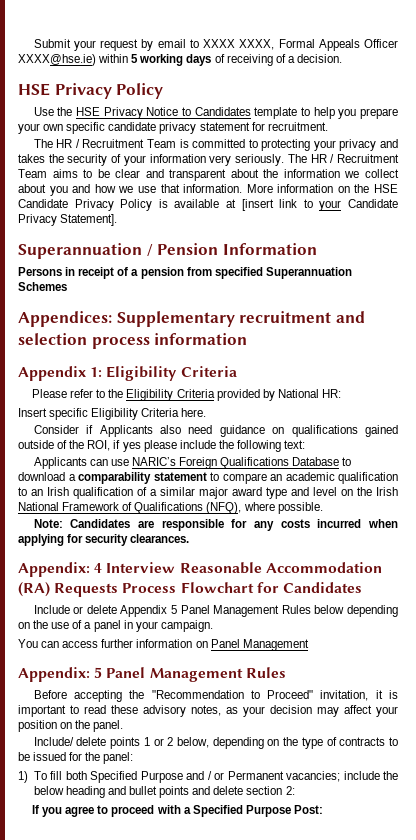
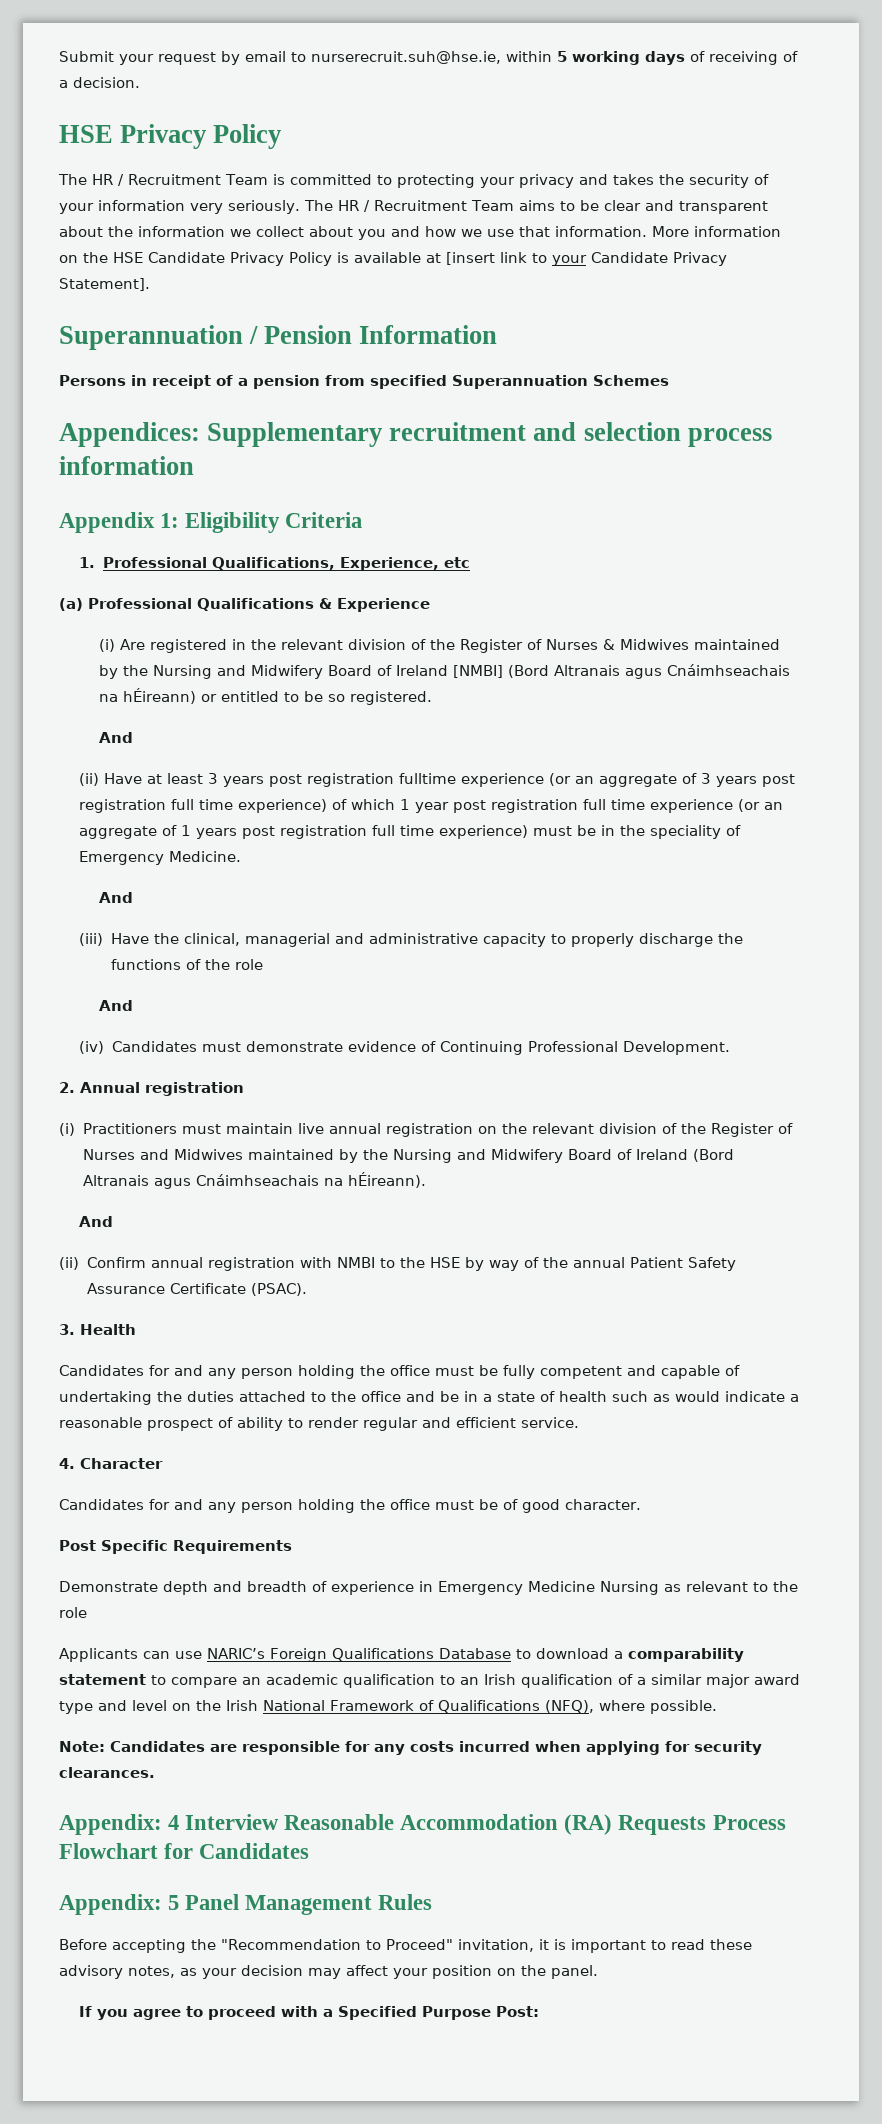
- Submit your request by email to XXXX XXXX, Formal Appeals Officer XXXX@hse.ie) within 5 working days of receiving of a decision.
+ Submit your request by email to nurserecruit.suh@hse.ie, within 5 working days of receiving of a decision.
- Use the HSE Privacy Notice to Candidates template to help you prepare your own specific candidate privacy statement for recruitment.
- Please refer to the Eligibility Criteria provided by National HR:
- Insert specific Eligibility Criteria here.
- Consider if Applicants also need guidance on qualifications gained outside of the ROI, if yes please include the following text:
+ 1. Professional Qualifications, Experience, etc
+ (a) Professional Qualifications & Experience
+ (i) Are registered in the relevant division of the Register of Nurses & Midwives maintained by the Nursing and Midwifery Board of Ireland [NMBI] (Bord Altranais agus Cnáimhseachais na hÉireann) or entitled to be so registered.
+ And
+ (ii) Have at least 3 years post registration fulltime experience (or an aggregate of 3 years post registration full time experience) of which 1 year post registration full time experience (or an aggregate of 1 years post registration full time experience) must be in the speciality of Emergency Medicine.
+ And
+ (iii) Have the clinical, managerial and administrative capacity to properly discharge the functions of the role
+ And
+ (iv) Candidates must demonstrate evidence of Continuing Professional Development.
+ 2. Annual registration
+ (i) Practitioners must maintain live annual registration on the relevant division of the Register of Nurses and Midwives maintained by the Nursing and Midwifery Board of Ireland (Bord Altranais agus Cnáimhseachais na hÉireann).
+ And
+ (ii) Confirm annual registration with NMBI to the HSE by way of the annual Patient Safety Assurance Certificate (PSAC).
+ 3. Health
+ Candidates for and any person holding the office must be fully competent and capable of undertaking the duties attached to the office and be in a state of health such as would indicate a reasonable prospect of ability to render regular and efficient service.
+ 4. Character
+ Candidates for and any person holding the office must be of good character.
+ Post Specific Requirements
+ Demonstrate depth and breadth of experience in Emergency Medicine Nursing as relevant to the role
- Include or delete Appendix 5 Panel Management Rules below depending on the use of a panel in your campaign.
- You can access further information on Panel Management
- Include/ delete points 1 or 2 below, depending on the type of contracts to be issued for the panel:
- 1) To fill both Specified Purpose and / or Permanent vacancies; include the below heading and bullet points and delete section 2:

